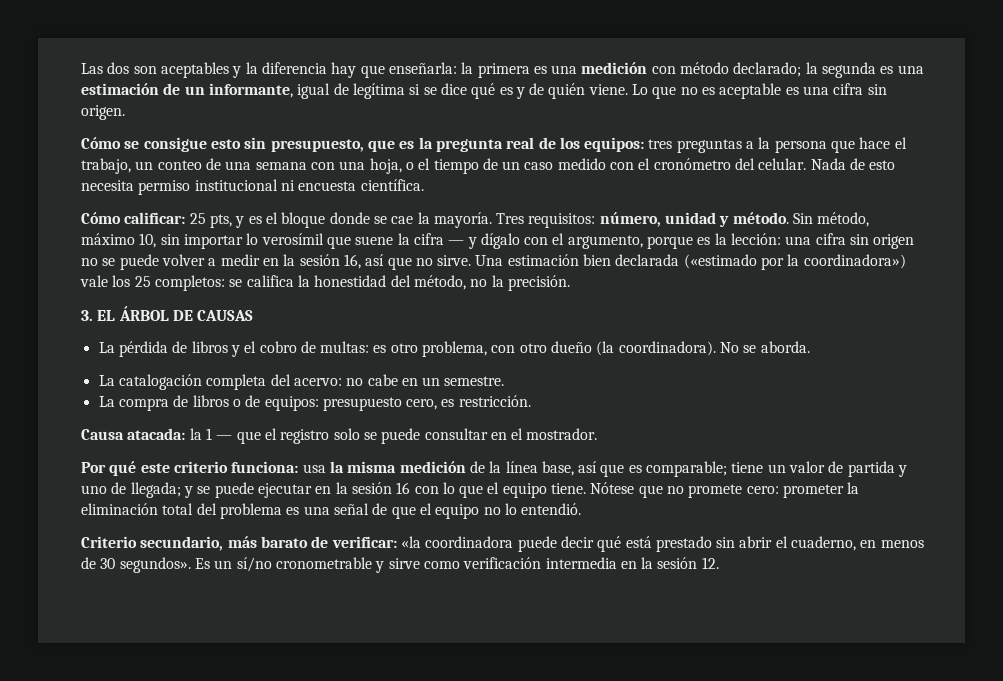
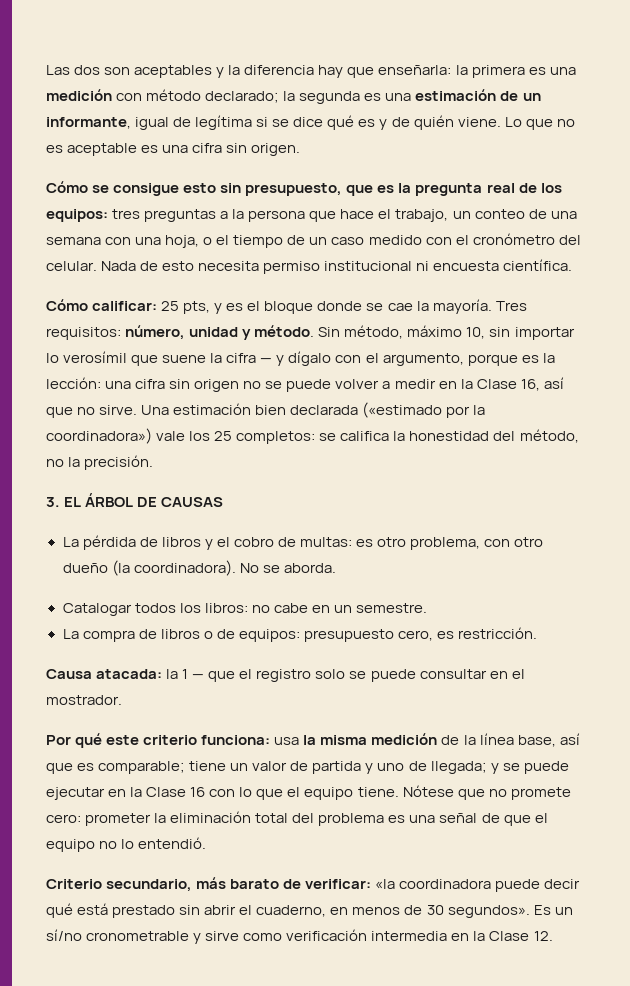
- Sin método, máximo 10, sin importar lo verosímil que suene la cifra — y dígalo con el argumento, porque es la lección: una cifra sin origen no se puede volver a medir en la sesión 16, así que no sirve.
+ Sin método, máximo 10, sin importar lo verosímil que suene la cifra — y dígalo con el argumento, porque es la lección: una cifra sin origen no se puede volver a medir en la Clase 16, así que no sirve.
- La catalogación completa del acervo: no cabe en un semestre.
+ Catalogar todos los libros: no cabe en un semestre.
- Por qué este criterio funciona: usa la misma medición de la línea base, así que es comparable; tiene un valor de partida y uno de llegada; y se puede ejecutar en la sesión 16 con lo que el equipo tiene.
+ Por qué este criterio funciona: usa la misma medición de la línea base, así que es comparable; tiene un valor de partida y uno de llegada; y se puede ejecutar en la Clase 16 con lo que el equipo tiene.
- Es un sí/no cronometrable y sirve como verificación intermedia en la sesión 12.
+ Es un sí/no cronometrable y sirve como verificación intermedia en la Clase 12.

